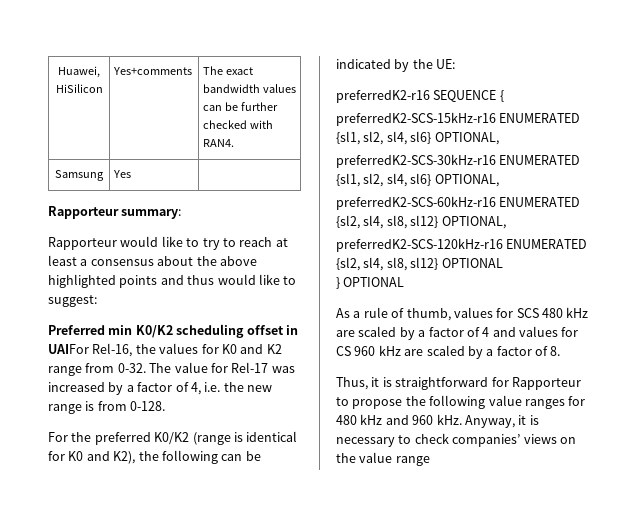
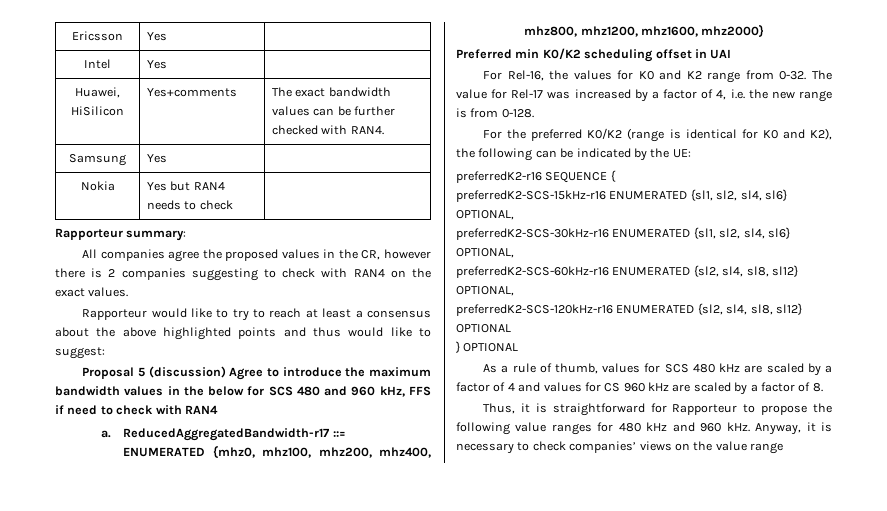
+ Ericsson | Yes |
+ Intel | Yes |
+ Nokia | Yes but RAN4 needs to check |
  Rapporteur summary:
+ All companies agree the proposed values in the CR, however there is 2 companies suggesting to check with RAN4 on the exact values.
+ Proposal 5 (discussion) Agree to introduce the maximum bandwidth values in the below for SCS 480 and 960 kHz, FFS if need to check with RAN4
+ a. ReducedAggregatedBandwidth-r17 ::= ENUMERATED {mhz0, mhz100, mhz200, mhz400, mhz800, mhz1200, mhz1600, mhz2000}
- Preferred min K0/K2 scheduling offset in UAIFor Rel-16, the values for K0 and K2 range from 0-32.
+ Preferred min K0/K2 scheduling offset in UAI
+ For Rel-16, the values for K0 and K2 range from 0-32.

